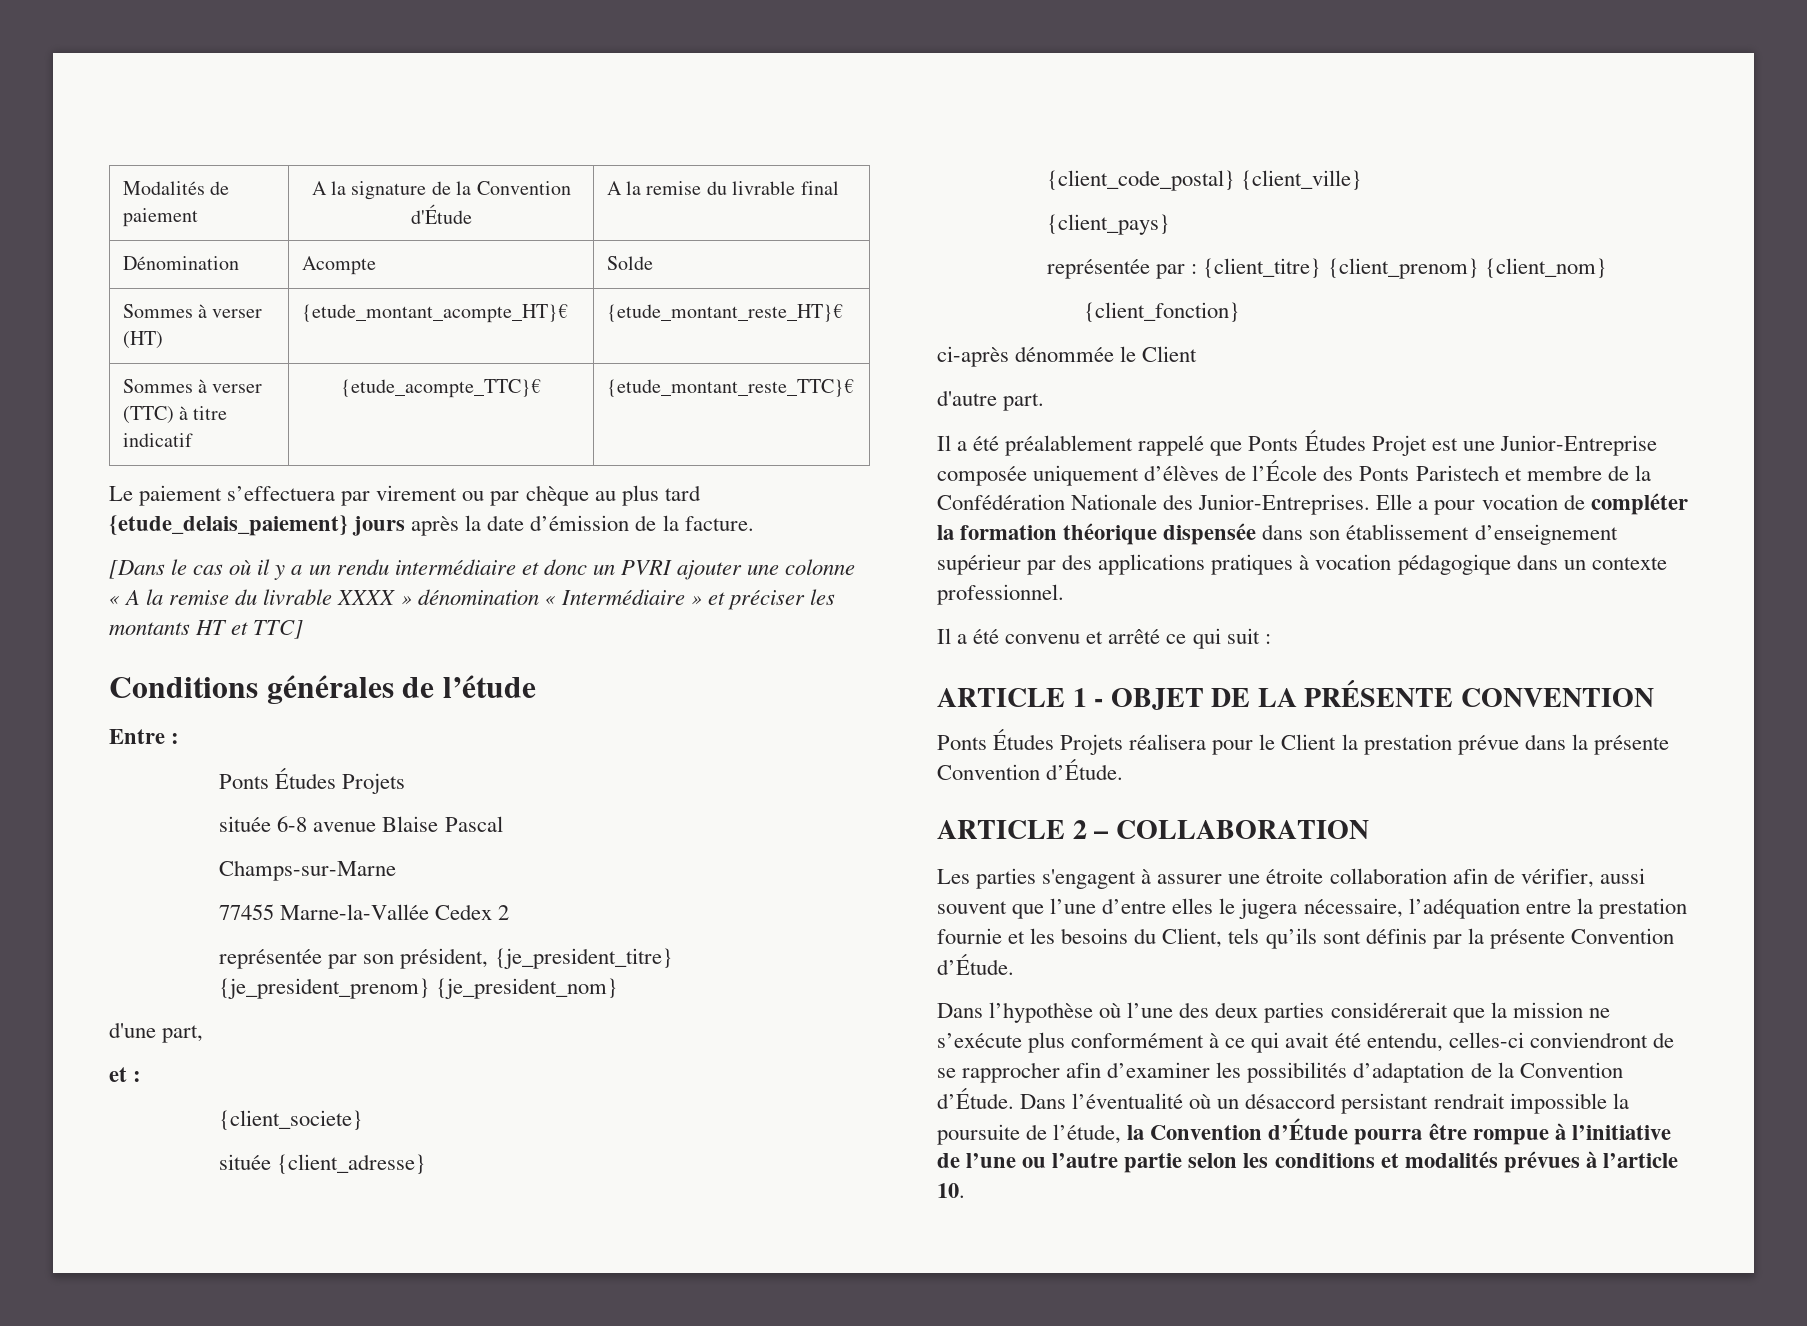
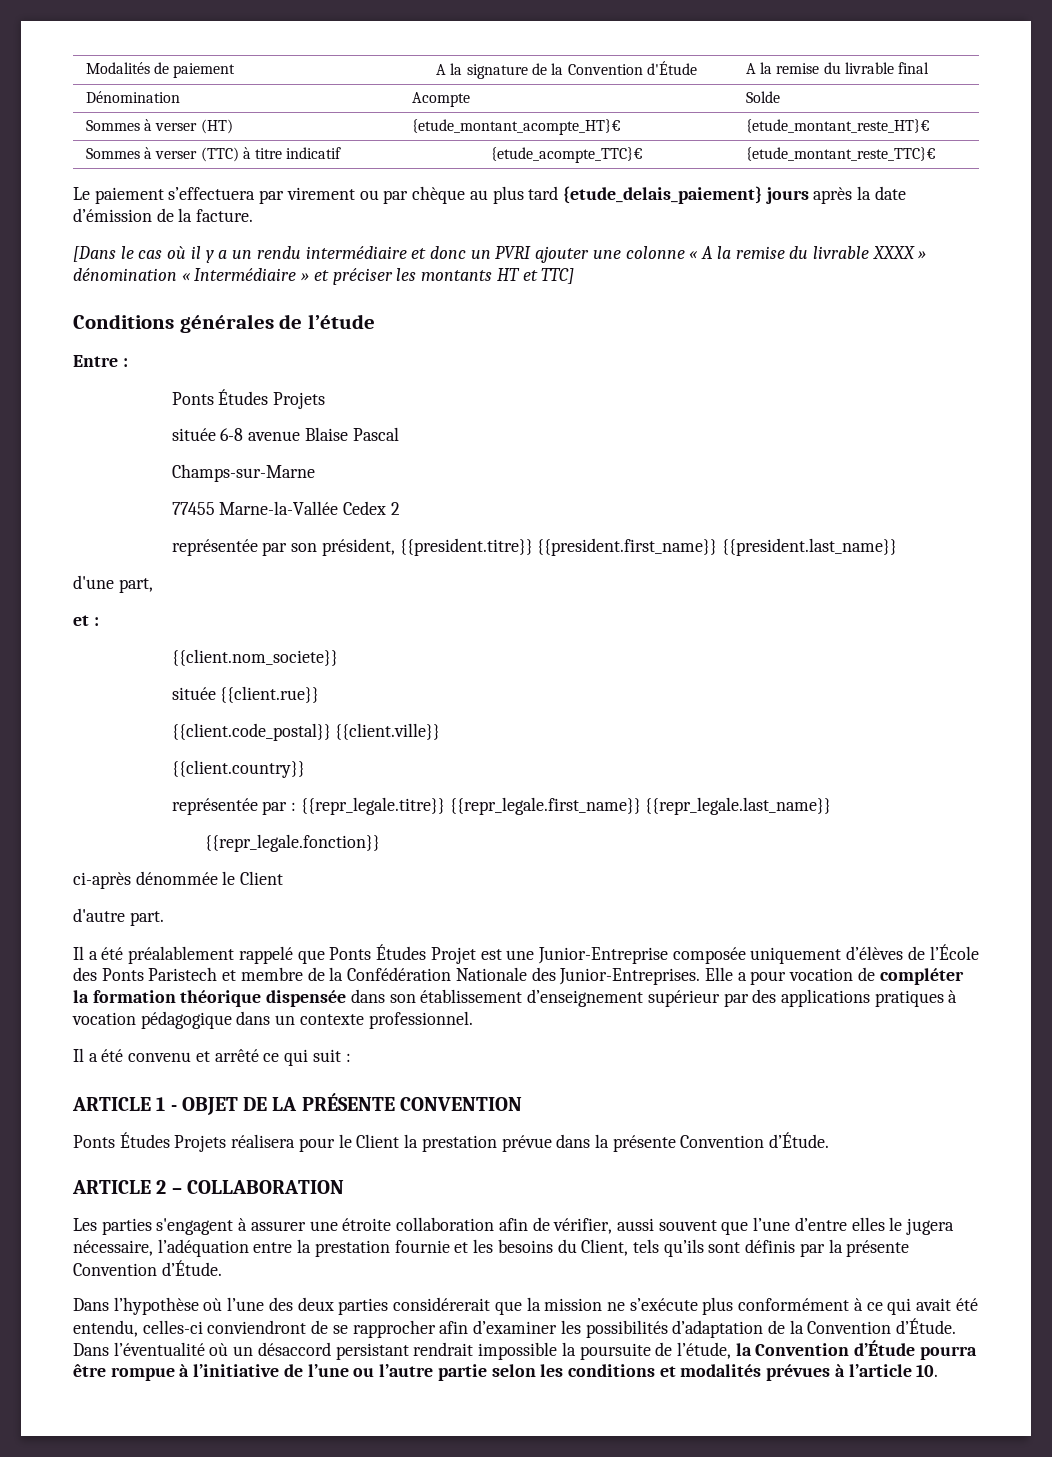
- représentée par son président, {je_president_titre} {je_president_prenom} {je_president_nom}
+ représentée par son président, {{president.titre}} {{president.first_name}} {{president.last_name}}
- {client_societe}
- située {client_adresse}
- {client_code_postal} {client_ville}
- {client_pays}
+ {{client.nom_societe}}
+ située {{client.rue}}
+ {{client.code_postal}} {{client.ville}}
+ {{client.country}}
- représentée par : {client_titre} {client_prenom} {client_nom}
- {client_fonction}
+ représentée par : {{repr_legale.titre}} {{repr_legale.first_name}} {{repr_legale.last_name}}
+ {{repr_legale.fonction}}

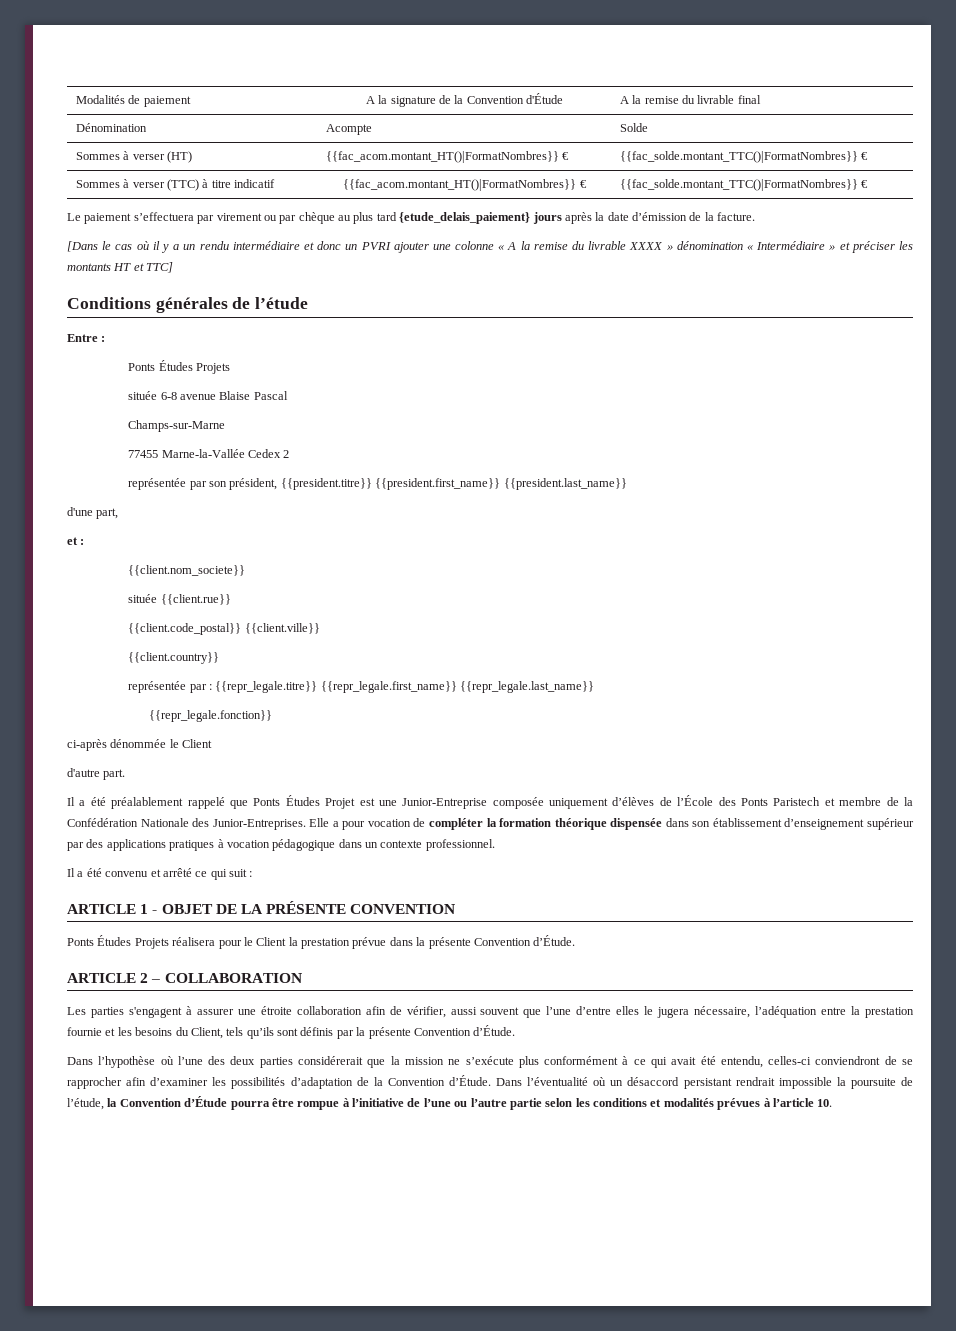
- Sommes à verser (HT) | {etude_montant_acompte_HT}€ | {etude_montant_reste_HT}€
+ Sommes à verser (HT) | {{fac_acom.montant_HT()|FormatNombres}} € | {{fac_solde.montant_TTC()|FormatNombres}} €
- Sommes à verser (TTC) à titre indicatif | {etude_acompte_TTC}€ | {etude_montant_reste_TTC}€
+ Sommes à verser (TTC) à titre indicatif | {{fac_acom.montant_HT()|FormatNombres}} € | {{fac_solde.montant_TTC()|FormatNombres}} €

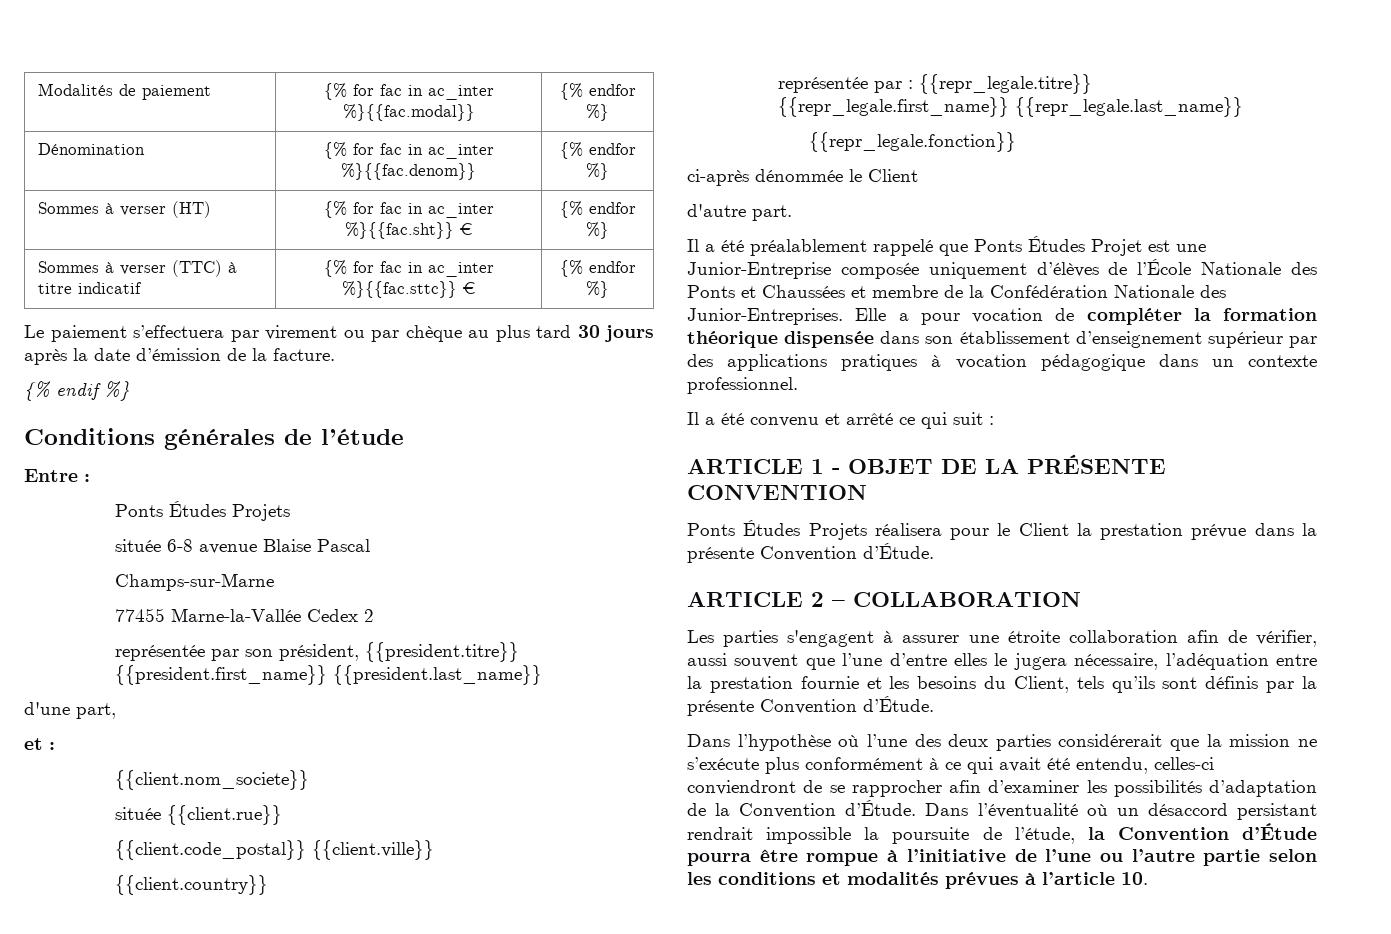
- Modalités de paiement | A la signature de la Convention d'Étude | A la remise du livrable final
- Dénomination | Acompte | Solde
- Sommes à verser (HT) | {{fac_acom.montant_HT()|FormatNombres}} € | {{fac_solde.montant_TTC()|FormatNombres}} €
+ Modalités de paiement | {% for fac in ac_inter %}{{fac.modal}} | {% endfor %}
+ Dénomination | {% for fac in ac_inter %}{{fac.denom}} | {% endfor %}
+ Sommes à verser (HT) | {% for fac in ac_inter %}{{fac.sht}} € | {% endfor %}
- Sommes à verser (TTC) à titre indicatif | {{fac_acom.montant_HT()|FormatNombres}} € | {{fac_solde.montant_TTC()|FormatNombres}} €
+ Sommes à verser (TTC) à titre indicatif | {% for fac in ac_inter %}{{fac.sttc}} € | {% endfor %}
- Le paiement s’effectuera par virement ou par chèque au plus tard {etude_delais_paiement} jours après la date d’émission de la facture.
+ Le paiement s’effectuera par virement ou par chèque au plus tard 30 jours après la date d’émission de la facture.
- [Dans le cas où il y a un rendu intermédiaire et donc un PVRI ajouter une colonne « A la remise du livrable XXXX » dénomination « Intermédiaire » et préciser les montants HT et TTC]
+ {% endif %}
- Il a été préalablement rappelé que Ponts Études Projet est une Junior-Entreprise composée uniquement d’élèves de l’École des Ponts Paristech et membre de la Confédération Nationale des Junior-Entreprises.
+ Il a été préalablement rappelé que Ponts Études Projet est une Junior-Entreprise composée uniquement d’élèves de l’École Nationale des Ponts et Chaussées et membre de la Confédération Nationale des Junior-Entreprises.

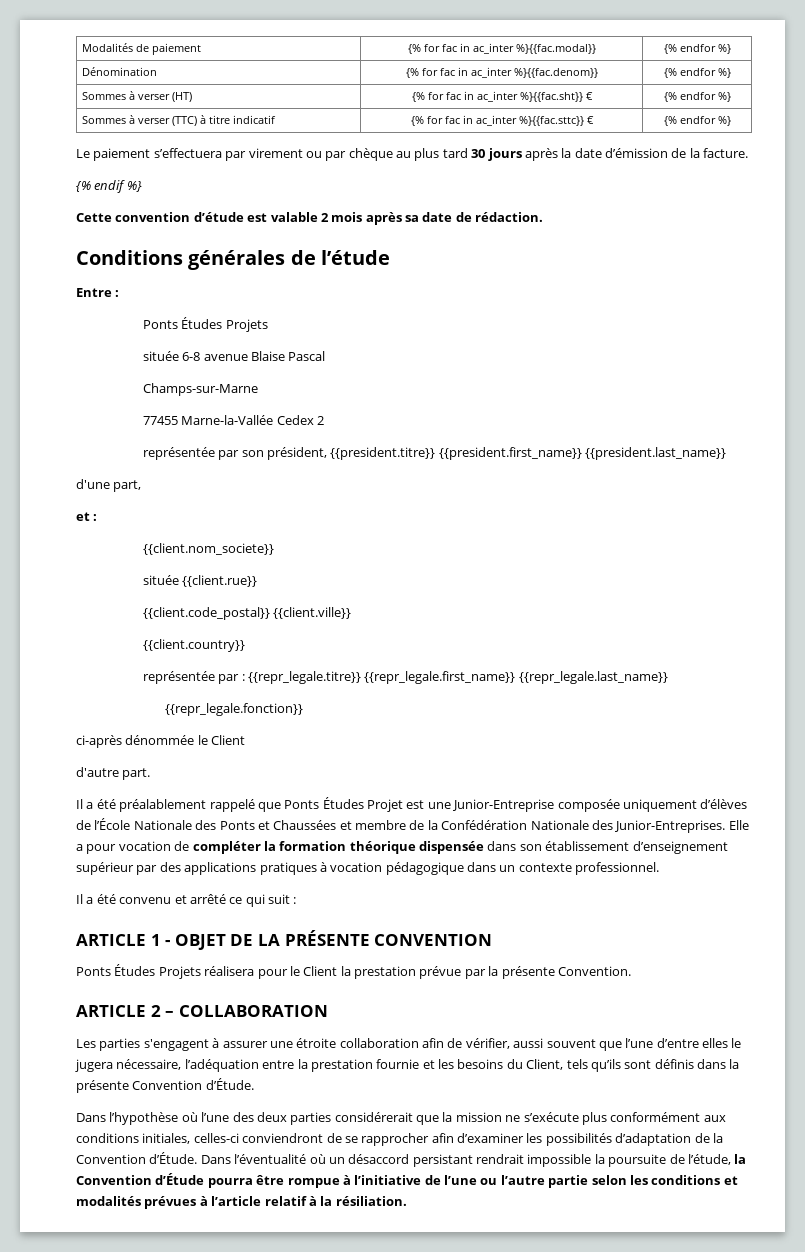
+ Cette convention d’étude est valable 2 mois après sa date de rédaction.
- Ponts Études Projets réalisera pour le Client la prestation prévue dans la présente Convention d’Étude.
+ Ponts Études Projets réalisera pour le Client la prestation prévue par la présente Convention.
- Les parties s'engagent à assurer une étroite collaboration afin de vérifier, aussi souvent que l’une d’entre elles le jugera nécessaire, l’adéquation entre la prestation fournie et les besoins du Client, tels qu’ils sont définis par la présente Convention d’Étude.
+ Les parties s'engagent à assurer une étroite collaboration afin de vérifier, aussi souvent que l’une d’entre elles le jugera nécessaire, l’adéquation entre la prestation fournie et les besoins du Client, tels qu’ils sont définis dans la présente Convention d’Étude.
- Dans l’hypothèse où l’une des deux parties considérerait que la mission ne s’exécute plus conformément à ce qui avait été entendu, celles-ci conviendront de se rapprocher afin d’examiner les possibilités d’adaptation de la Convention d’Étude.
+ Dans l’hypothèse où l’une des deux parties considérerait que la mission ne s’exécute plus conformément aux conditions initiales, celles-ci conviendront de se rapprocher afin d’examiner les possibilités d’adaptation de la Convention d’Étude.
- Dans l’éventualité où un désaccord persistant rendrait impossible la poursuite de l’étude, la Convention d’Étude pourra être rompue à l’initiative de l’une ou l’autre partie selon les conditions et modalités prévues à l’article 10.
+ Dans l’éventualité où un désaccord persistant rendrait impossible la poursuite de l’étude, la Convention d’Étude pourra être rompue à l’initiative de l’une ou l’autre partie selon les conditions et modalités prévues à l’article relatif à la résiliation.

